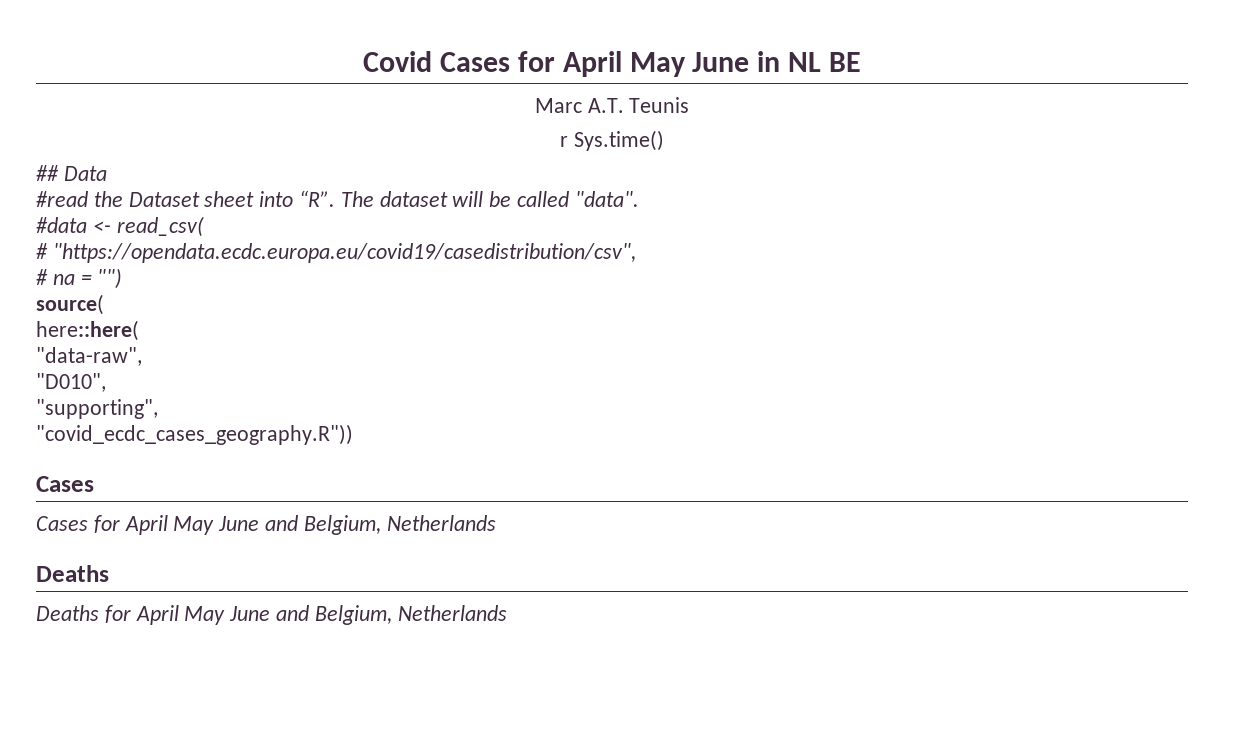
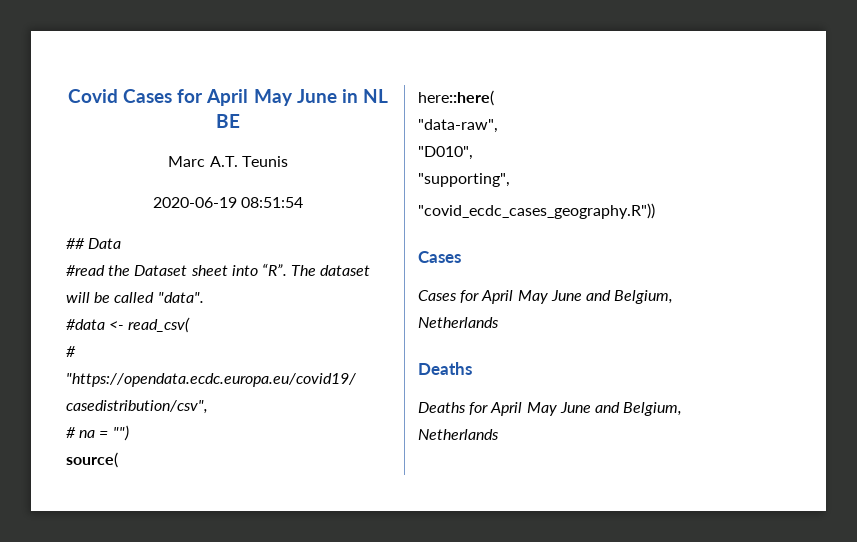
- r Sys.time()
+ 2020-06-19 08:51:54

